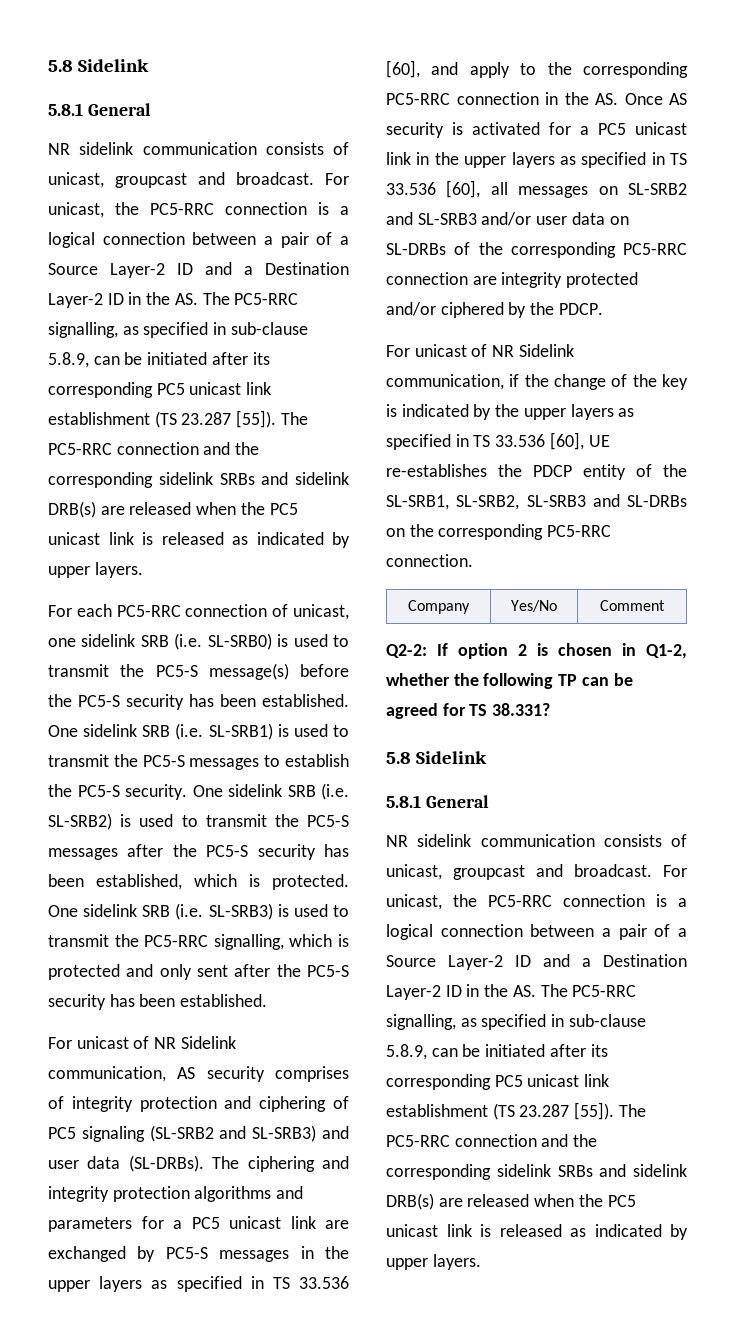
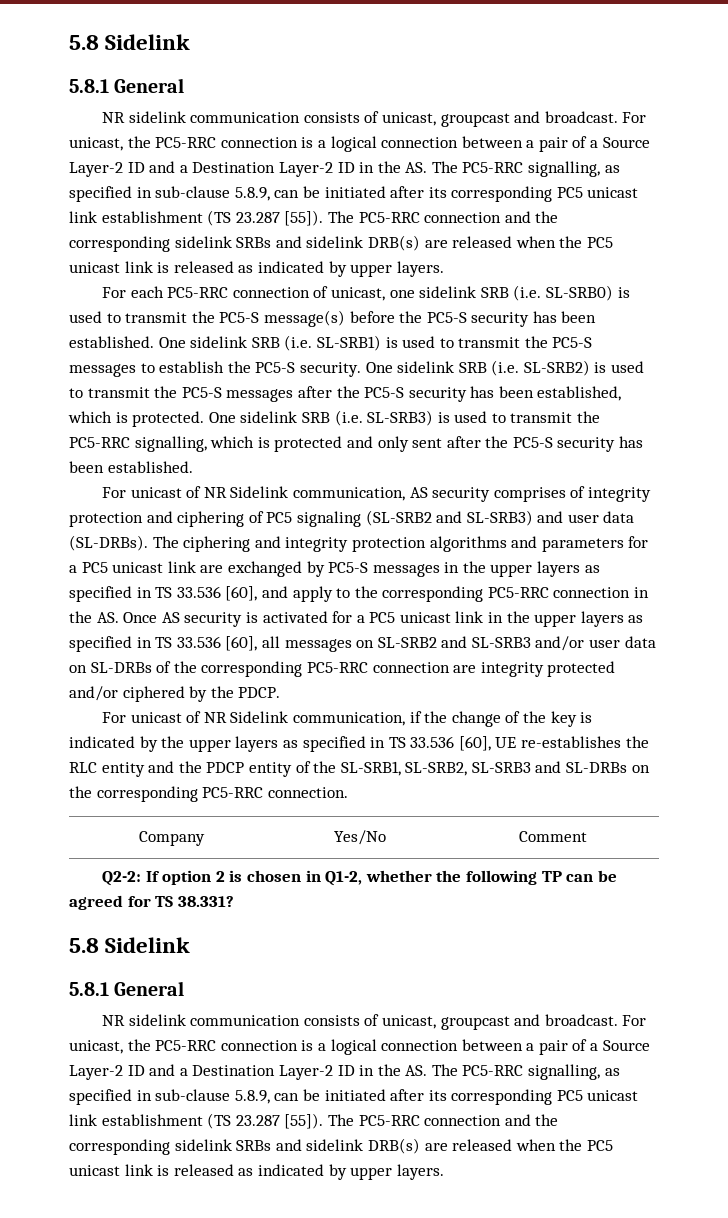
- For unicast of NR Sidelink communication, if the change of the key is indicated by the upper layers as specified in TS 33.536 [60], UE re-establishes the PDCP entity of the SL-SRB1, SL-SRB2, SL-SRB3 and SL-DRBs on the corresponding PC5-RRC connection.
+ For unicast of NR Sidelink communication, if the change of the key is indicated by the upper layers as specified in TS 33.536 [60], UE re-establishes the RLC entity and the PDCP entity of the SL-SRB1, SL-SRB2, SL-SRB3 and SL-DRBs on the corresponding PC5-RRC connection.

